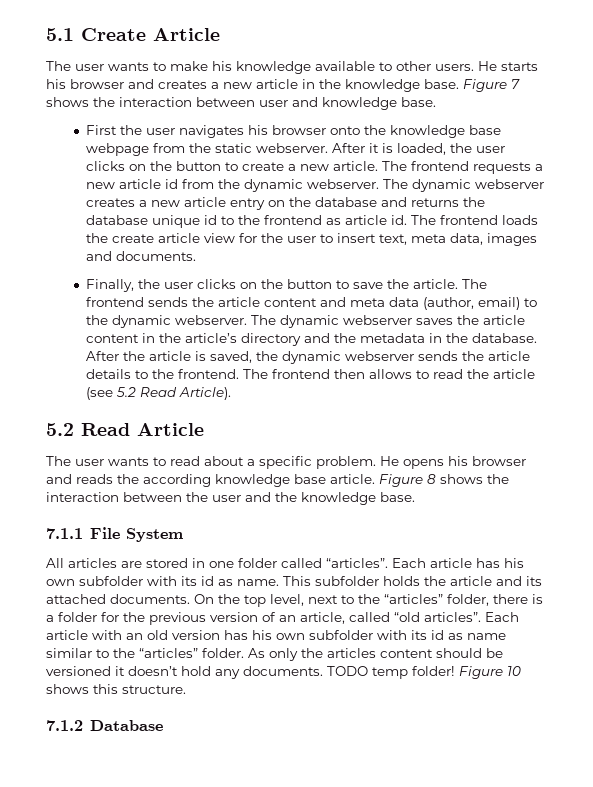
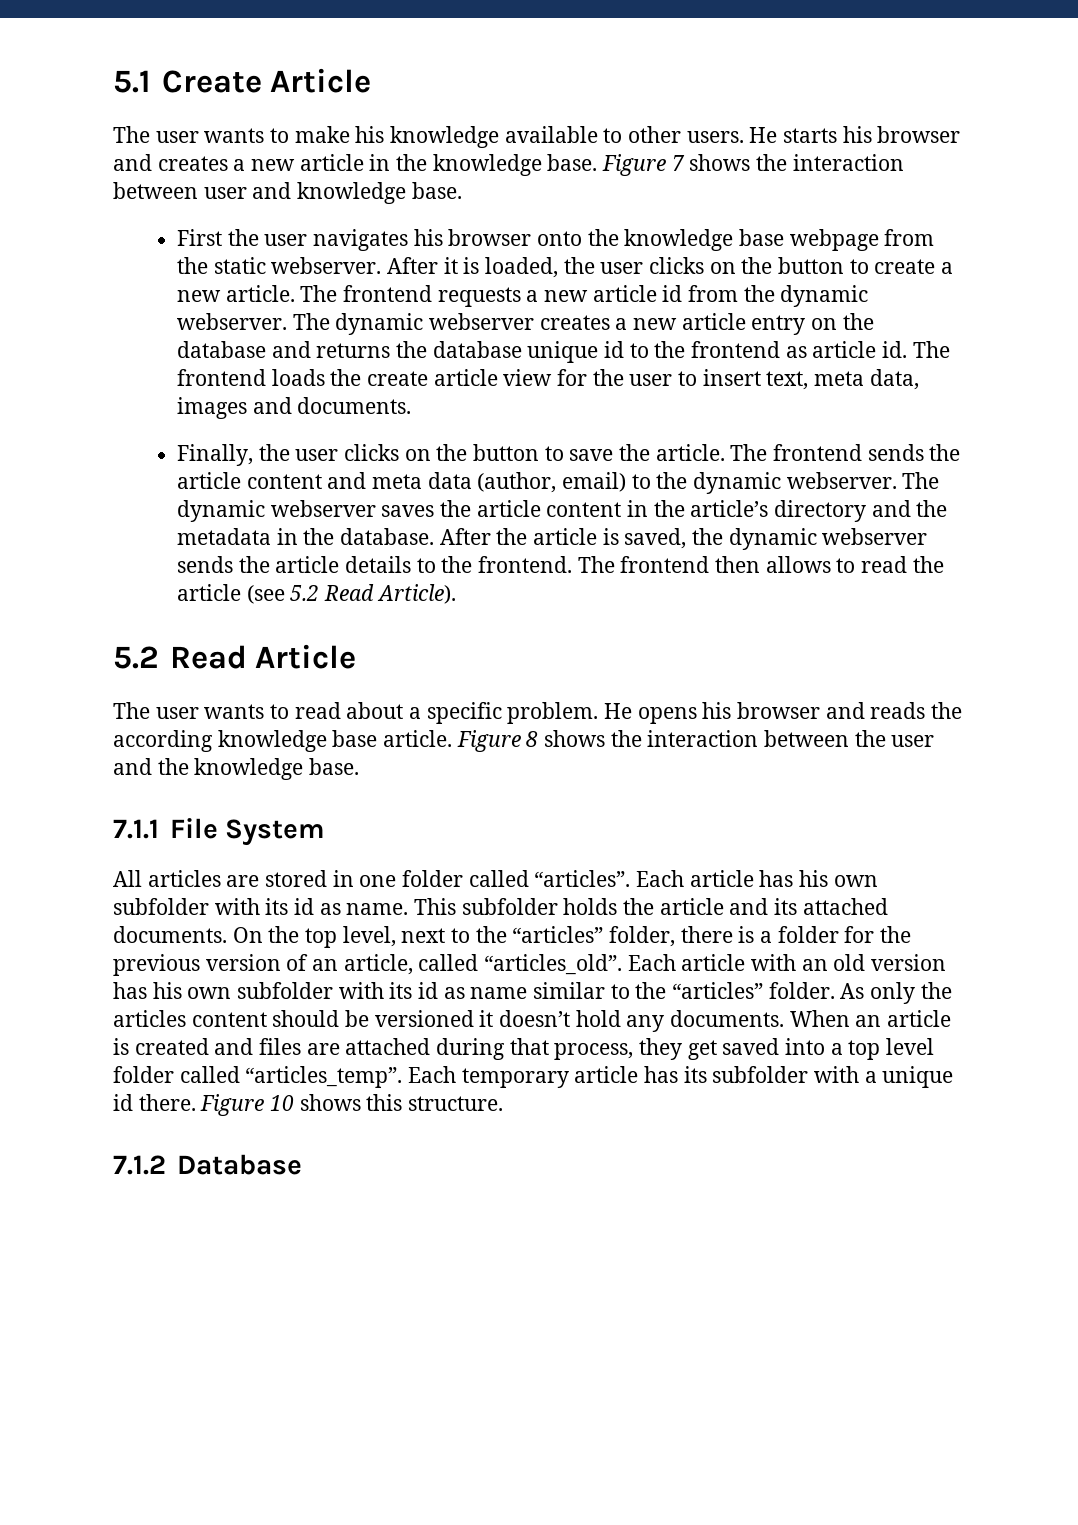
- On the top level, next to the “articles” folder, there is a folder for the previous version of an article, called “old articles”.
+ On the top level, next to the “articles” folder, there is a folder for the previous version of an article, called “articles_old”.
- TODO temp folder!
+ When an article is created and files are attached during that process, they get saved into a top level folder called “articles_temp”. Each temporary article has its subfolder with a unique id there.

